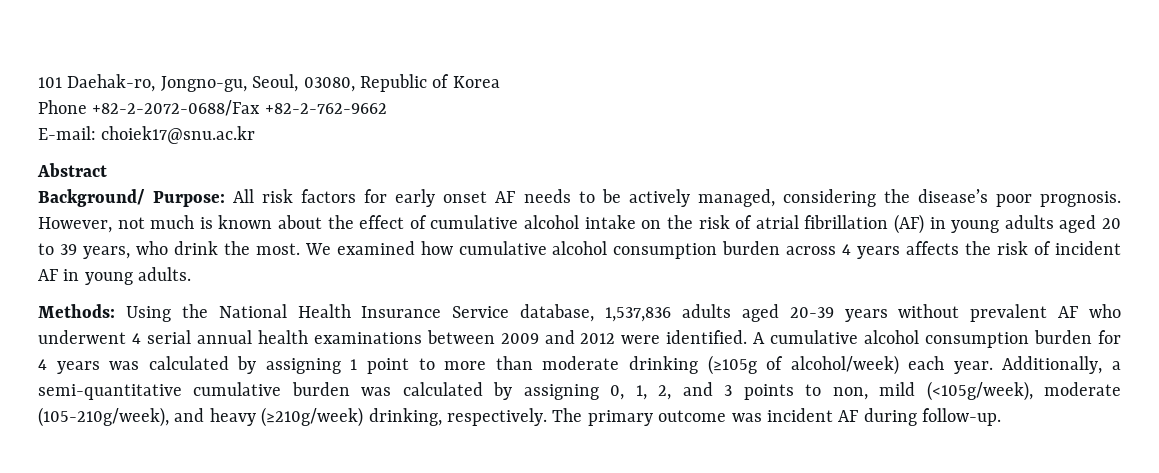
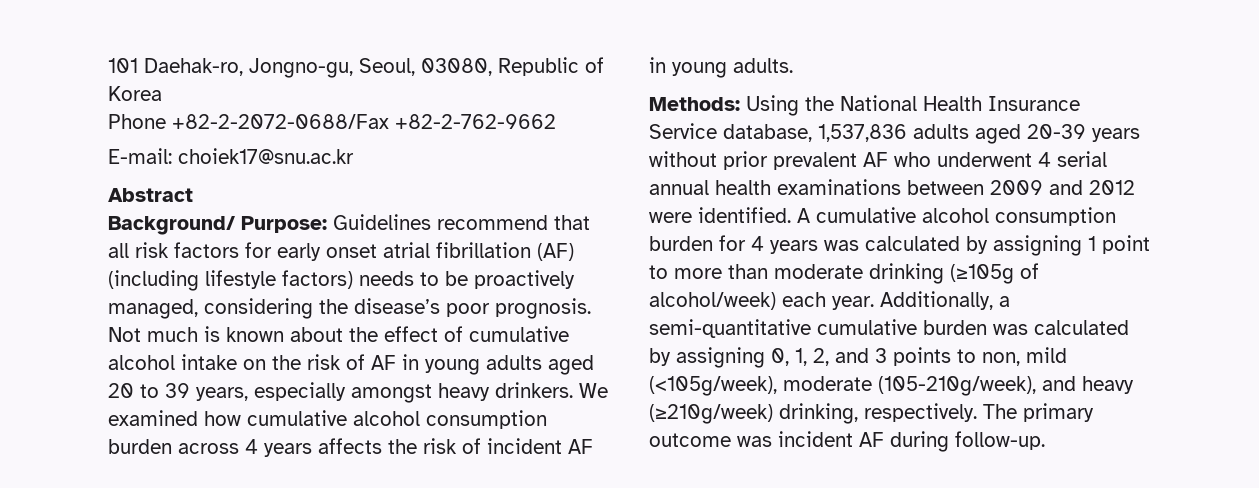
- Background/ Purpose: All risk factors for early onset AF needs to be actively managed, considering the disease’s poor prognosis.
+ Background/ Purpose: Guidelines recommend that all risk factors for early onset atrial fibrillation (AF) (including lifestyle factors) needs to be proactively managed, considering the disease’s poor prognosis.
- However, not much is known about the effect of cumulative alcohol intake on the risk of atrial fibrillation (AF) in young adults aged 20 to 39 years, who drink the most.
+ Not much is known about the effect of cumulative alcohol intake on the risk of AF in young adults aged 20 to 39 years, especially amongst heavy drinkers.
- Methods: Using the National Health Insurance Service database, 1,537,836 adults aged 20-39 years without prevalent AF who underwent 4 serial annual health examinations between 2009 and 2012 were identified.
+ Methods: Using the National Health Insurance Service database, 1,537,836 adults aged 20-39 years without prior prevalent AF who underwent 4 serial annual health examinations between 2009 and 2012 were identified.

